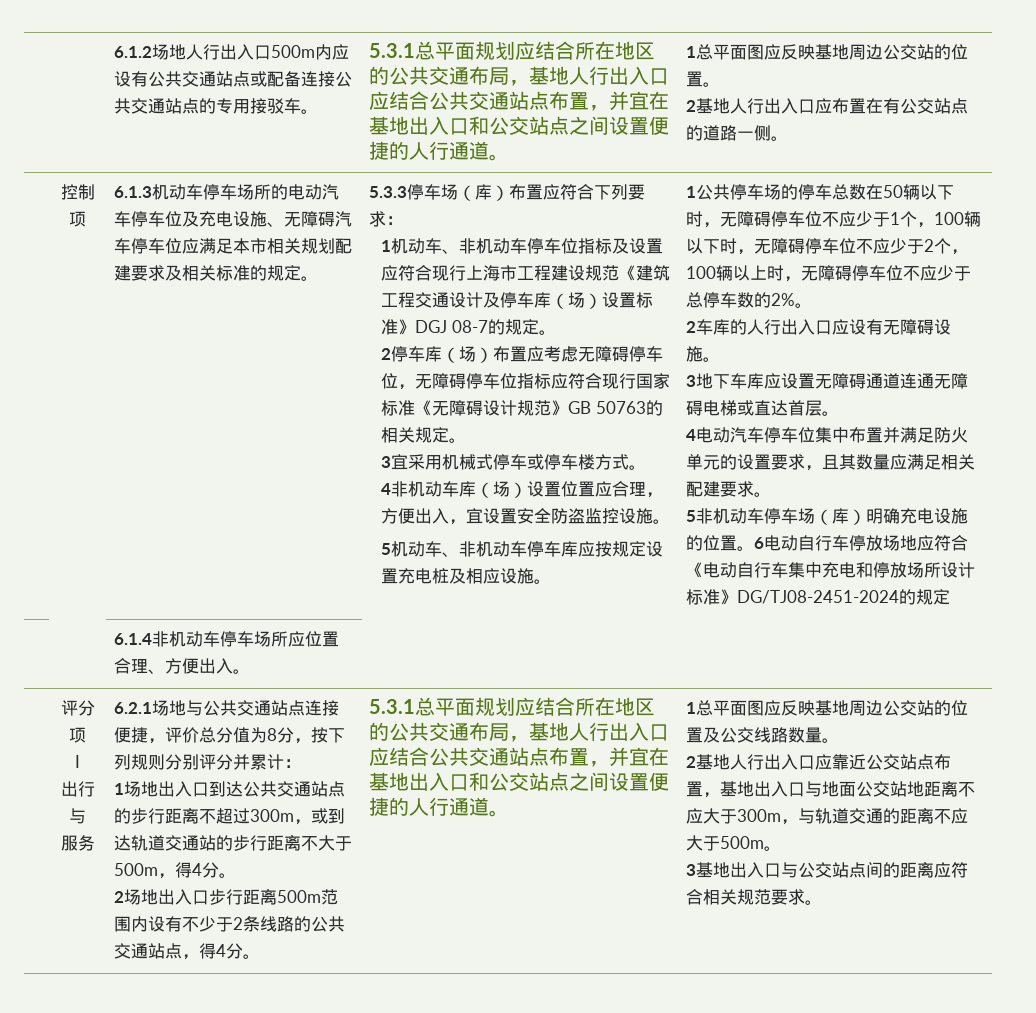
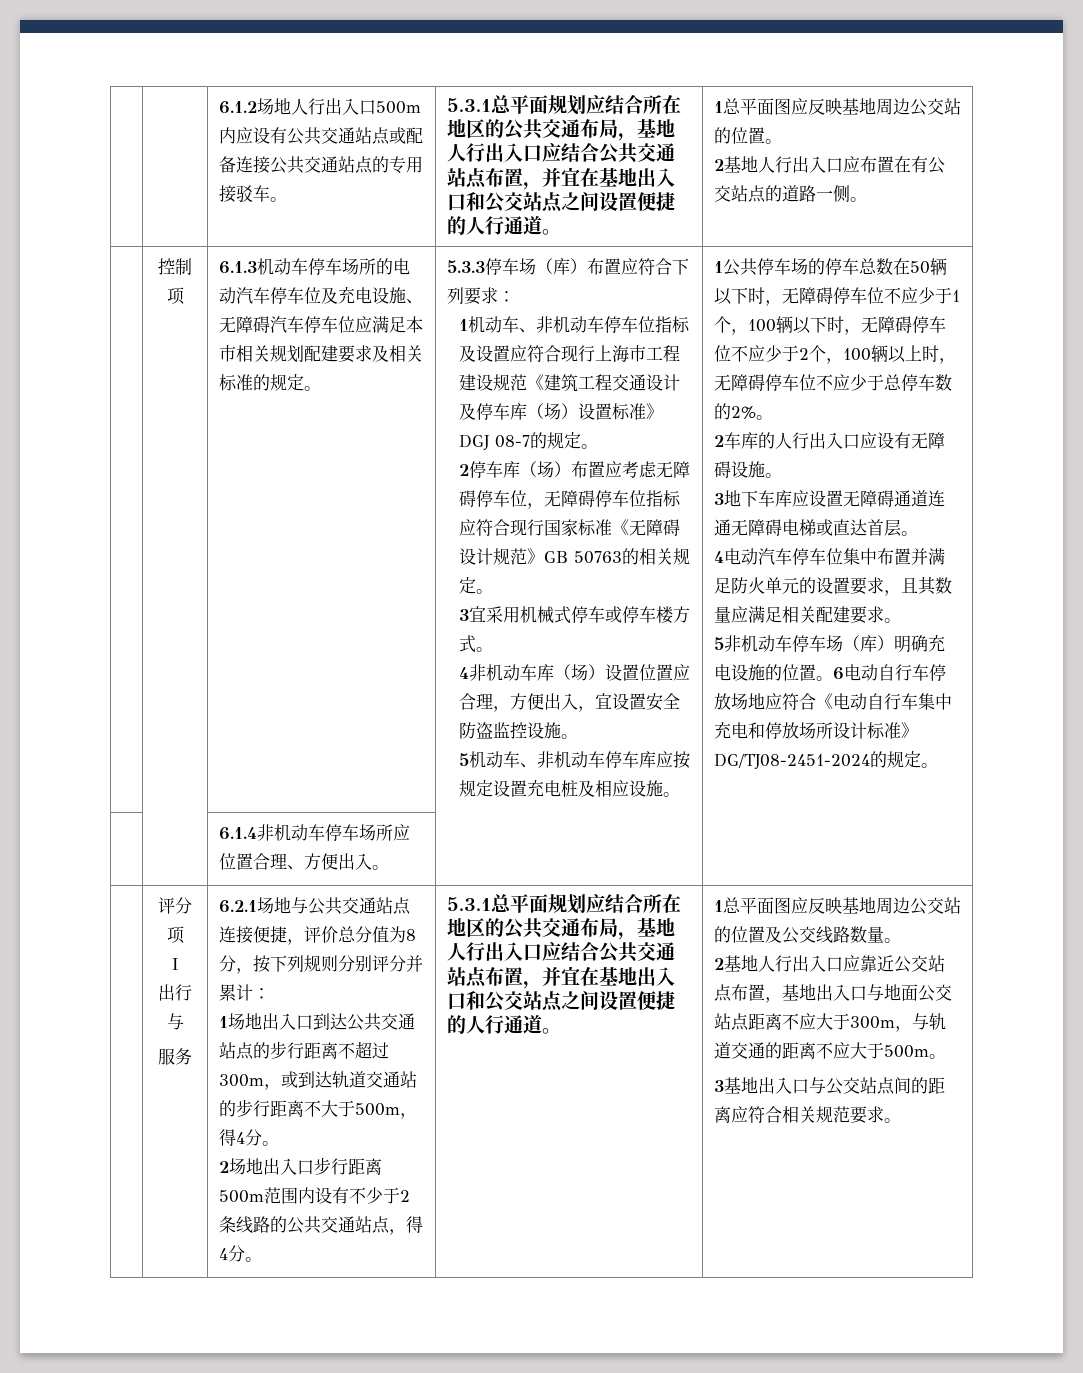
- 6电动自行车停放场地应符合《电动自行车集中充电和停放场所设计标准》DG/TJ08-2451-2024的规定
+ 6电动自行车停放场地应符合《电动自行车集中充电和停放场所设计标准》DG/TJ08-2451-2024的规定。
- 2基地人行出入口应靠近公交站点布置，基地出入口与地面公交站地距离不应大于300m，与轨道交通的距离不应大于500m。
+ 2基地人行出入口应靠近公交站点布置，基地出入口与地面公交站点距离不应大于300m，与轨道交通的距离不应大于500m。

